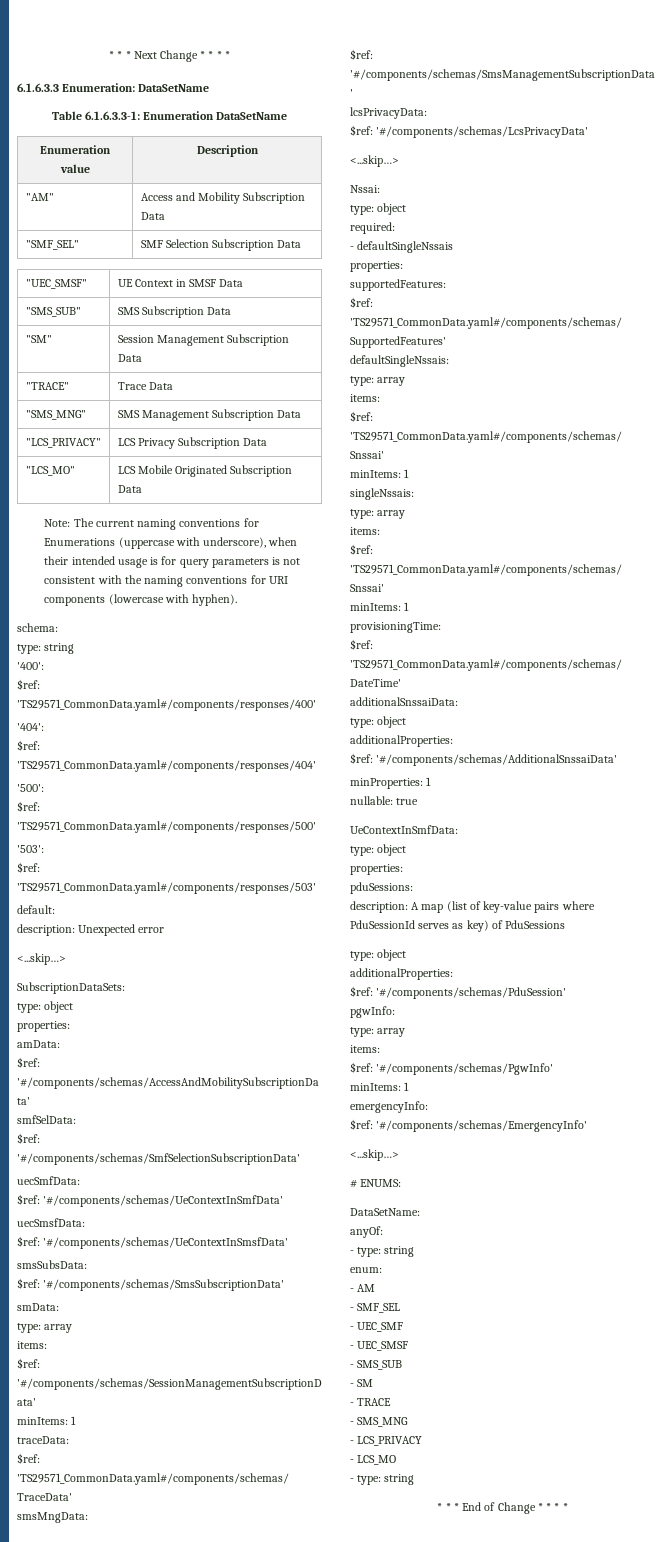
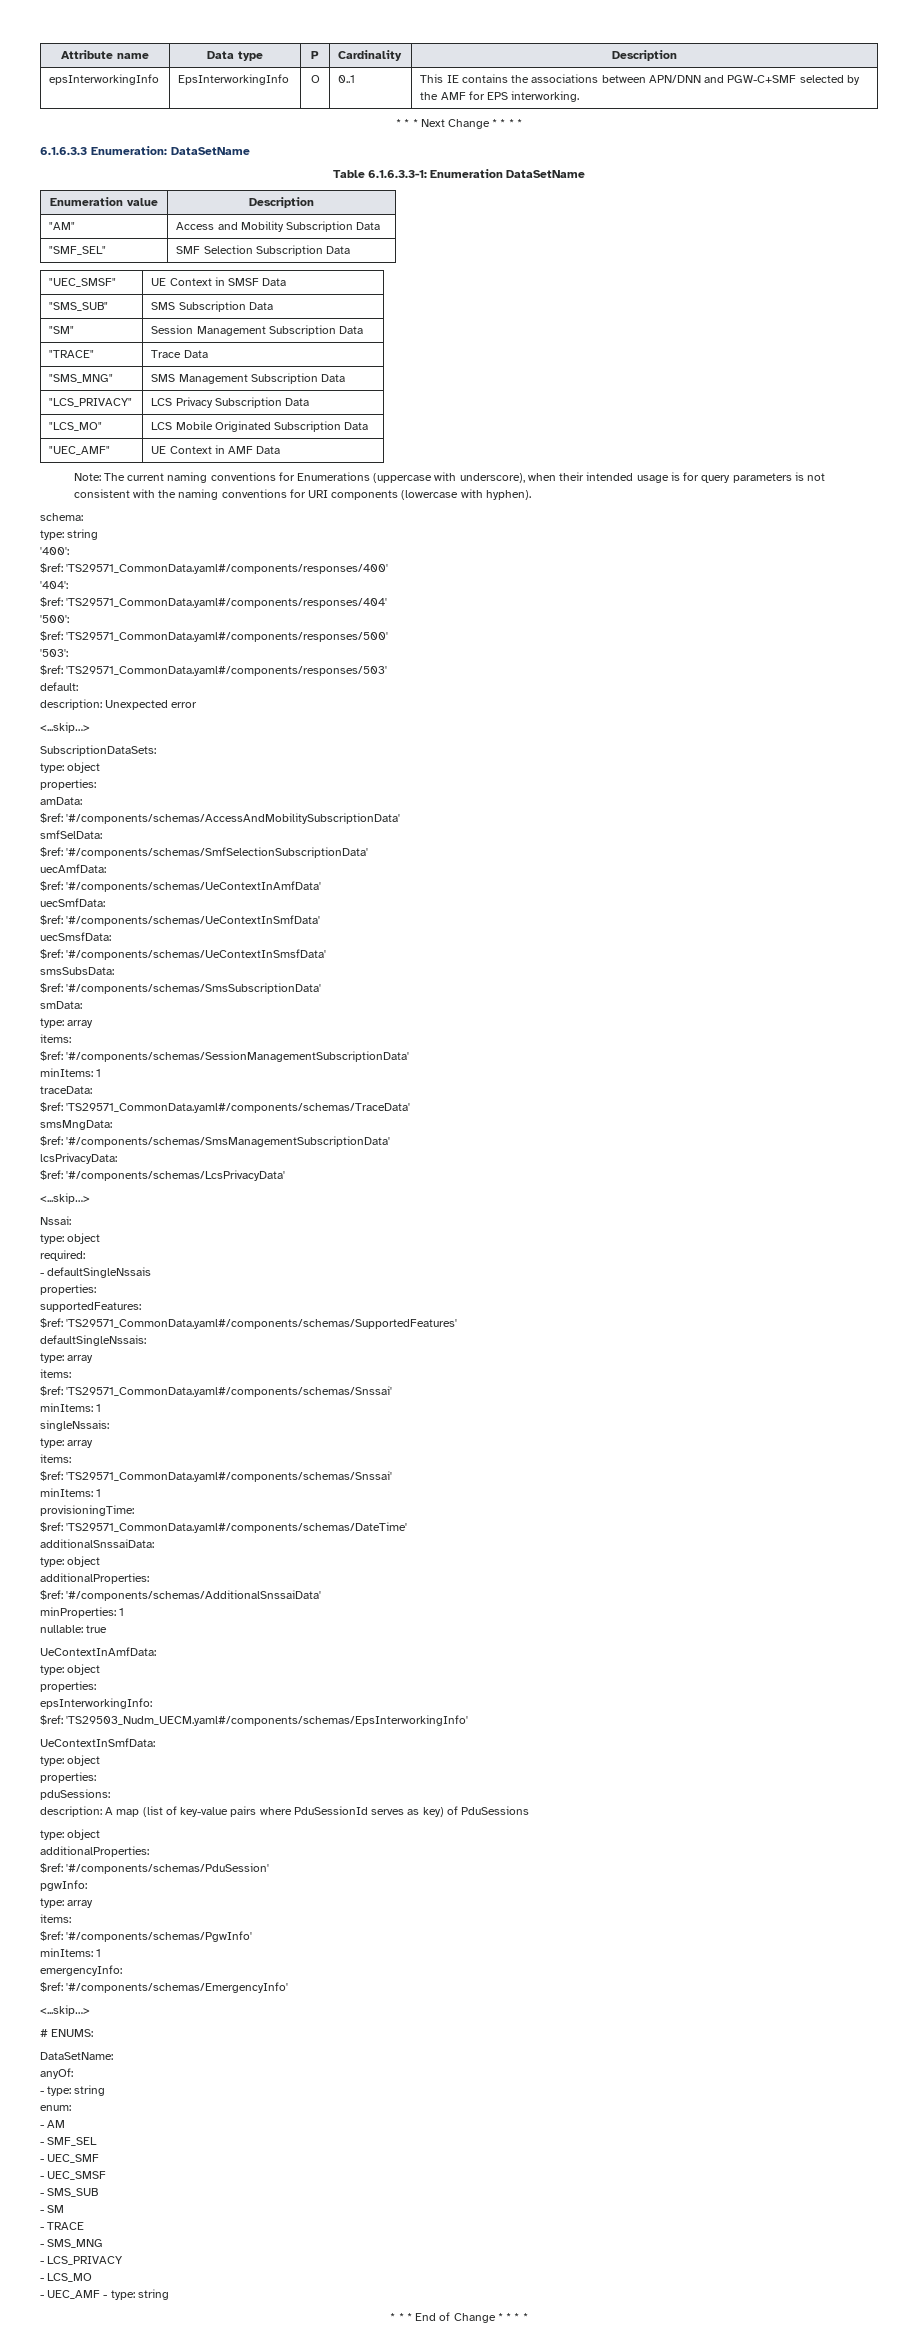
+ Attribute name | Data type | P | Cardinality | Description
+ epsInterworkingInfo | EpsInterworkingInfo | O | 0..1 | This IE contains the associations between APN/DNN and PGW-C+SMF selected by the AMF for EPS interworking.
+ "UEC_AMF" | UE Context in AMF Data
+ uecAmfData:
+ $ref: '#/components/schemas/UeContextInAmfData'
+ UeContextInAmfData:
+ type: object
+ properties:
+ epsInterworkingInfo:
+ $ref: 'TS29503_Nudm_UECM.yaml#/components/schemas/EpsInterworkingInfo'
  - LCS_MO
- - type: string
+ - UEC_AMF - type: string

